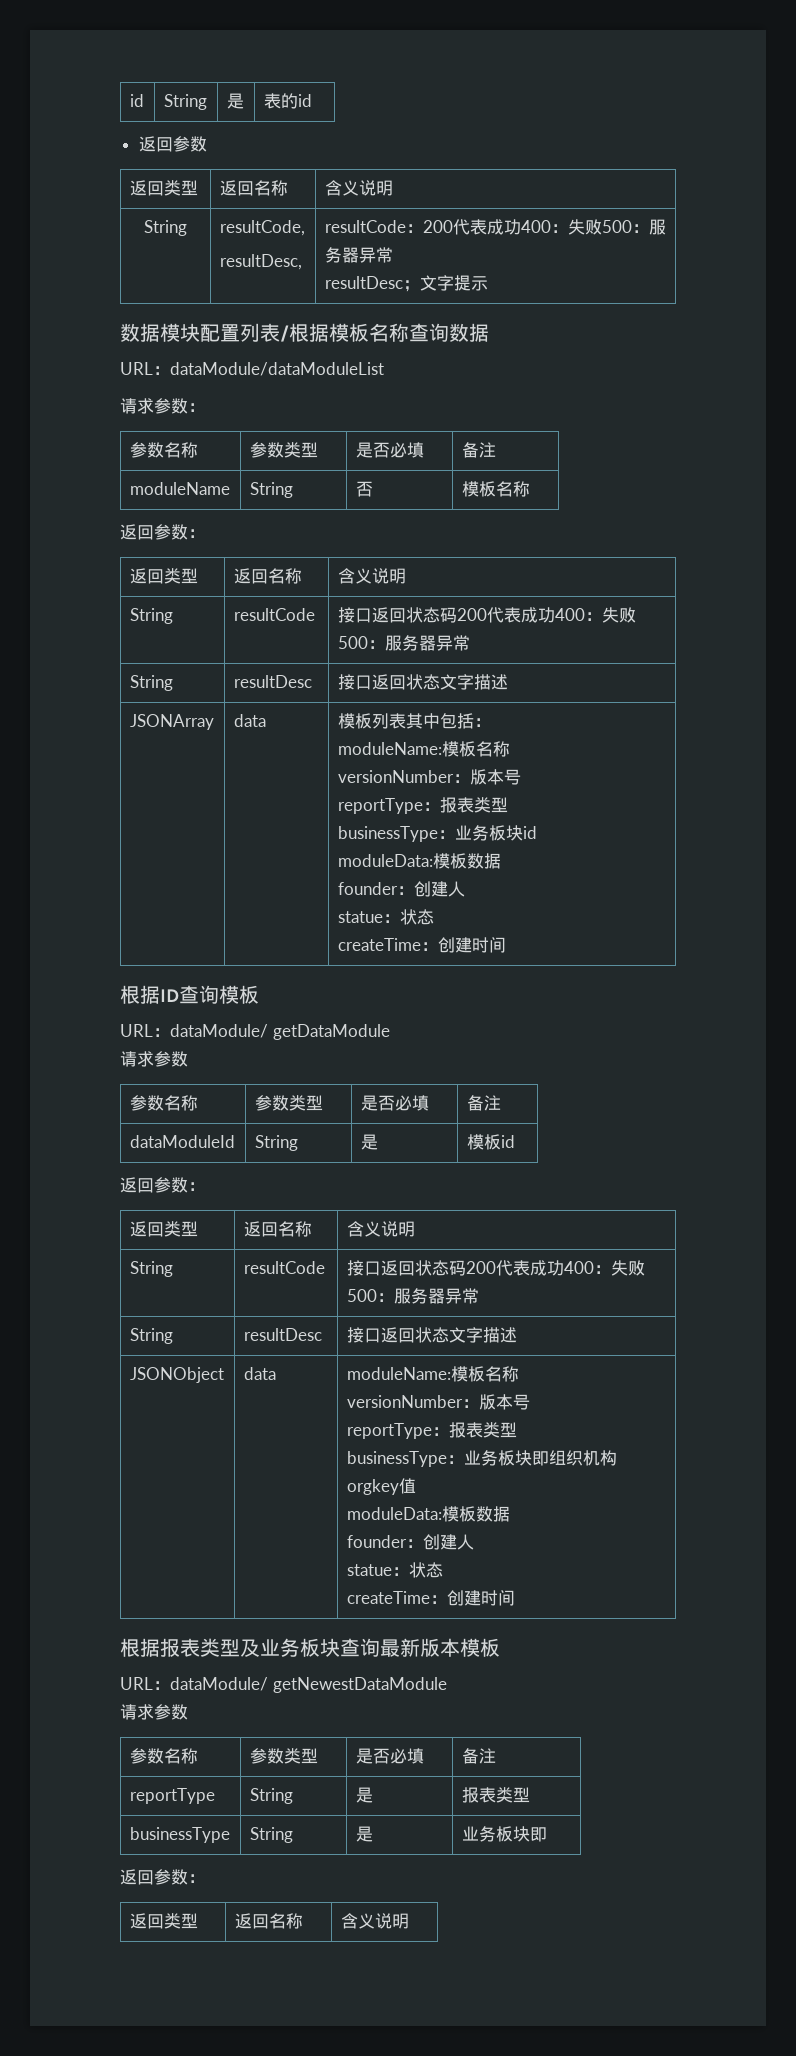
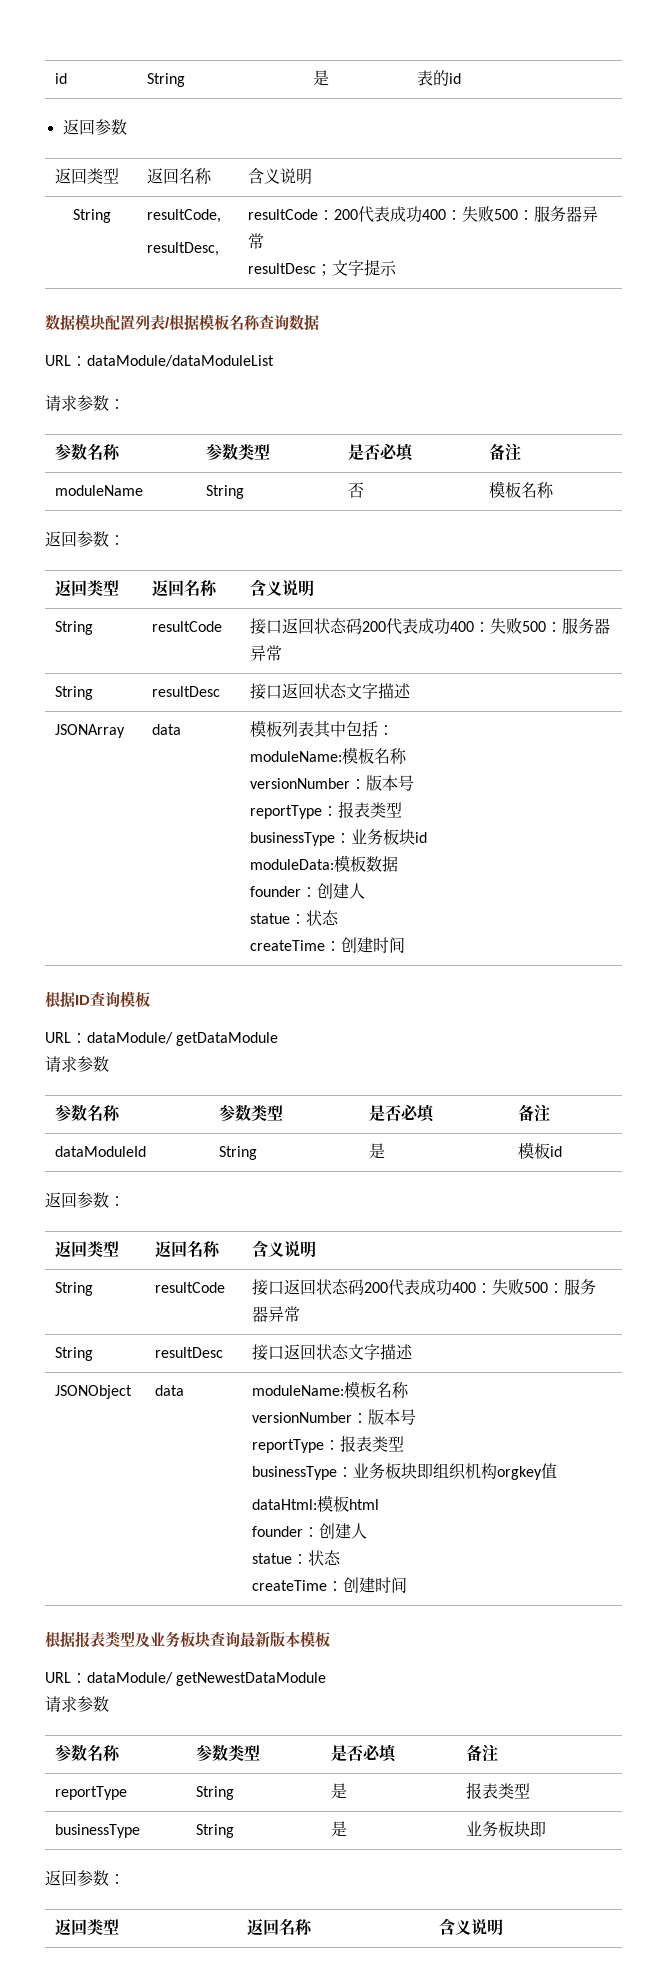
  JSONObject | data | moduleName:模板名称
  versionNumber：版本号
  reportType：报表类型
  businessType：业务板块即组织机构orgkey值
- moduleData:模板数据
+ dataHtml:模板html

